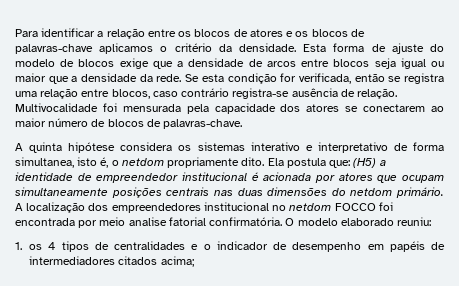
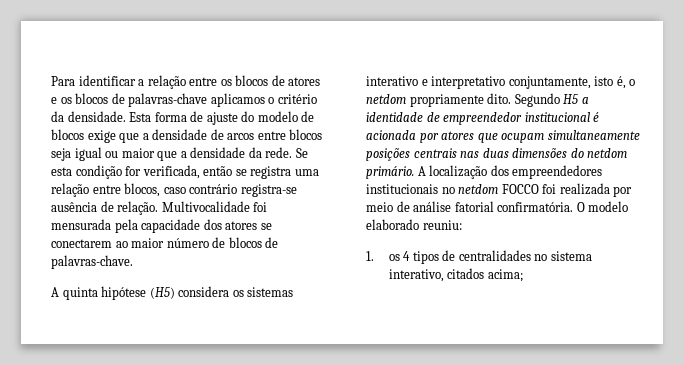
- A quinta hipótese considera os sistemas interativo e interpretativo de forma simultanea, isto é, o netdom propriamente dito.
+ A quinta hipótese (H5) considera os sistemas interativo e interpretativo conjuntamente, isto é, o netdom propriamente dito.
- Ela postula que: (H5) a identidade de empreendedor institucional é acionada por atores que ocupam simultaneamente posições centrais nas duas dimensões do netdom primário.
+ Segundo H5 a identidade de empreendedor institucional é acionada por atores que ocupam simultaneamente posições centrais nas duas dimensões do netdom primário.
- A localização dos empreendedores institucional no netdom FOCCO foi encontrada por meio analise fatorial confirmatória.
+ A localização dos empreendedores institucionais no netdom FOCCO foi realizada por meio de análise fatorial confirmatória.
- 1. os 4 tipos de centralidades e o indicador de desempenho em papéis de intermediadores citados acima;
+ 1. os 4 tipos de centralidades no sistema interativo, citados acima;

